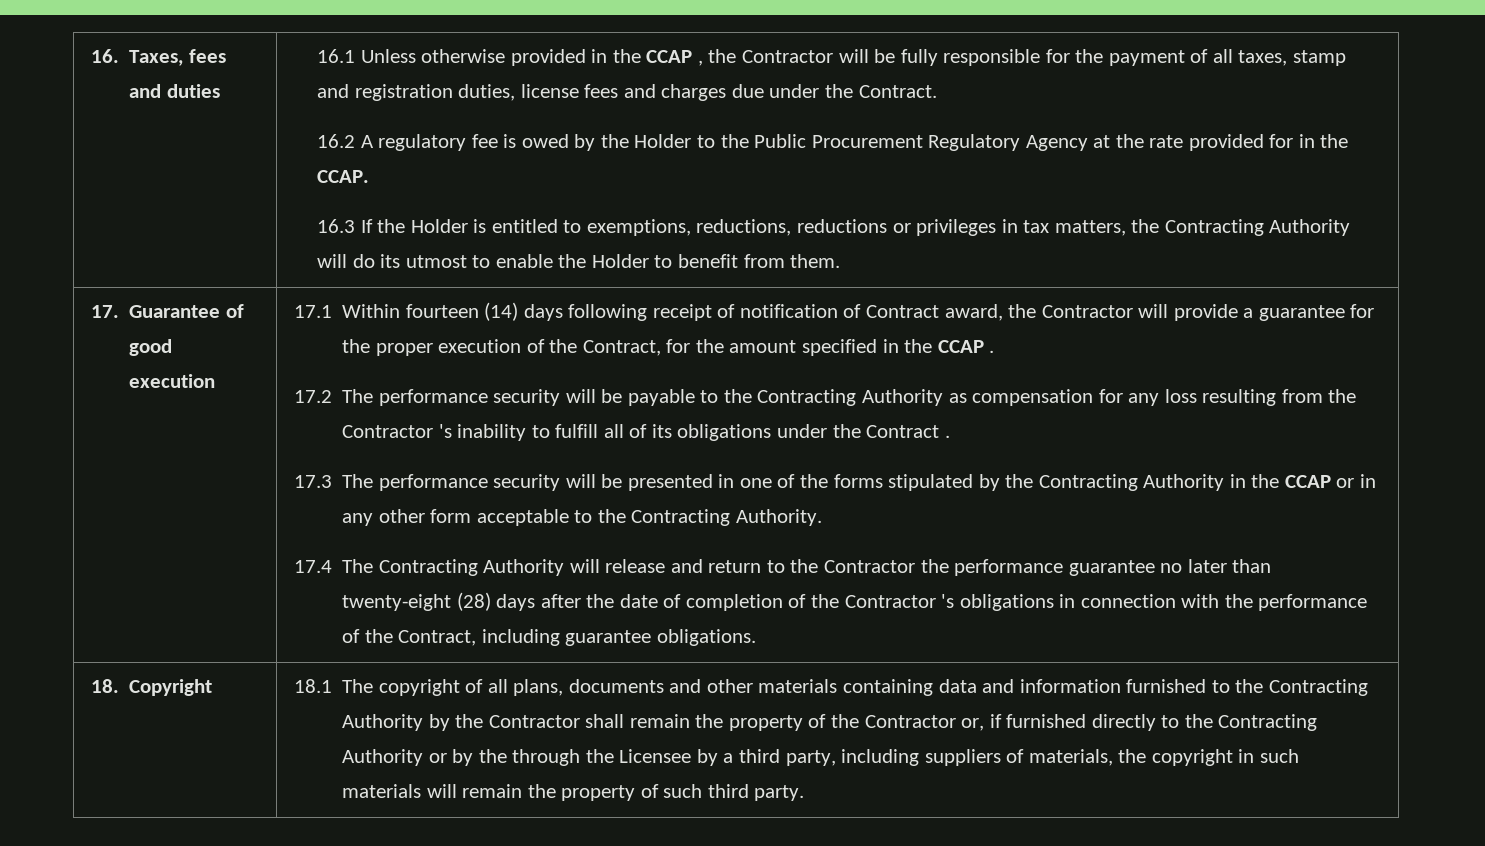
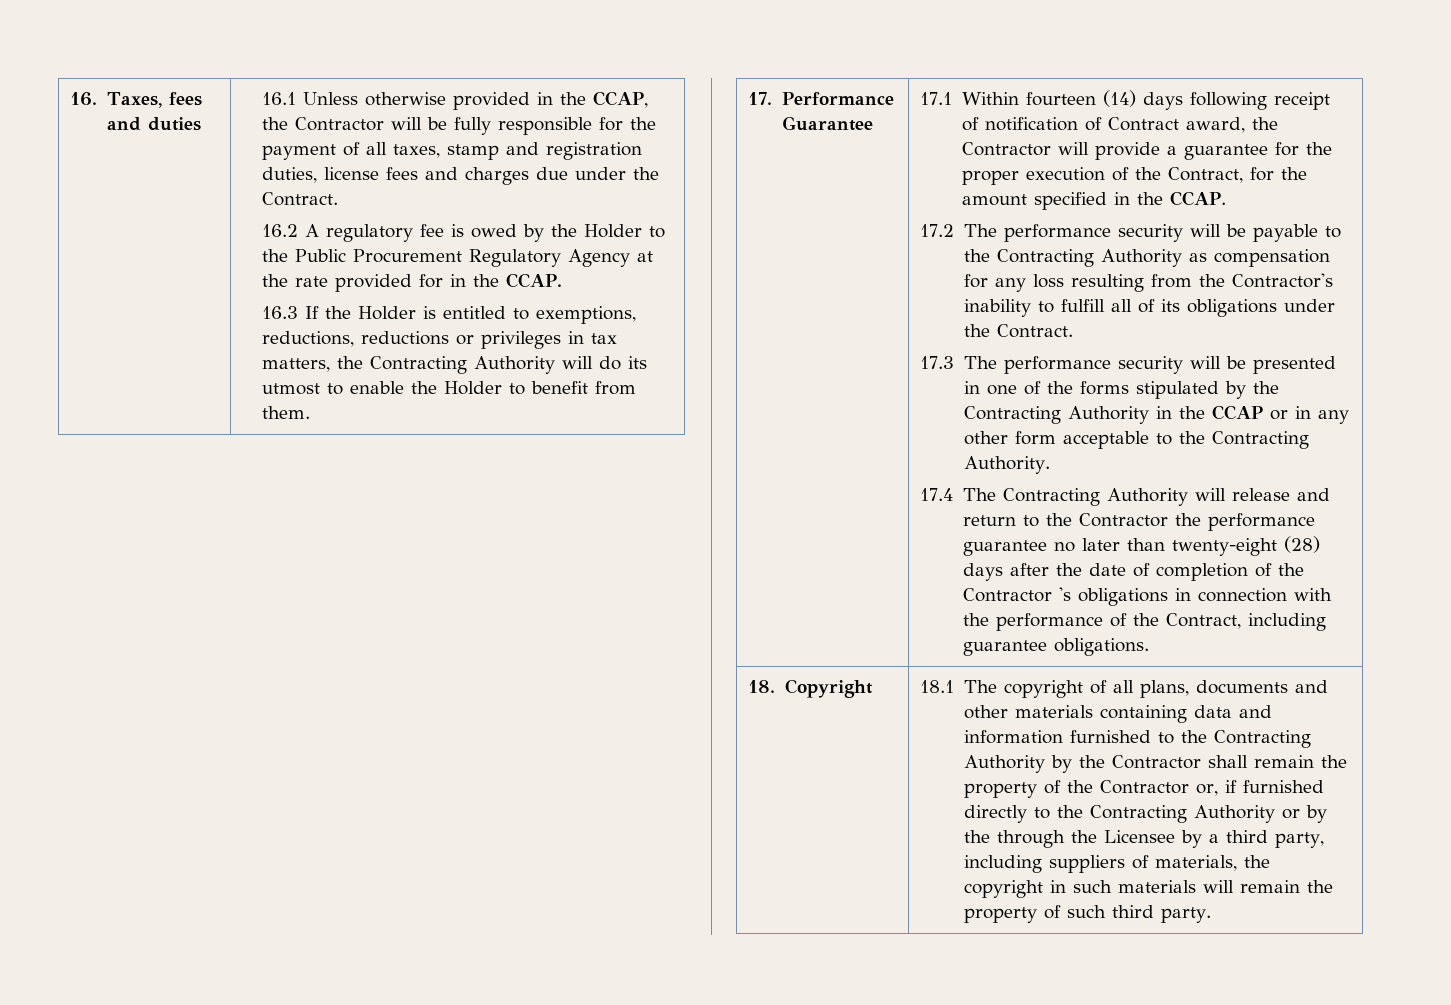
- 16.1 Unless otherwise provided in the CCAP , the Contractor will be fully responsible for the payment of all taxes, stamp and registration duties, license fees and charges due under the Contract.
+ 16.1 Unless otherwise provided in the CCAP, the Contractor will be fully responsible for the payment of all taxes, stamp and registration duties, license fees and charges due under the Contract.
- 17. Guarantee of good execution
+ 17. Performance Guarantee
- 17.1 Within fourteen (14) days following receipt of notification of Contract award, the Contractor will provide a guarantee for the proper execution of the Contract, for the amount specified in the CCAP .
+ 17.1 Within fourteen (14) days following receipt of notification of Contract award, the Contractor will provide a guarantee for the proper execution of the Contract, for the amount specified in the CCAP.
- 17.2 The performance security will be payable to the Contracting Authority as compensation for any loss resulting from the Contractor 's inability to fulfill all of its obligations under the Contract .
+ 17.2 The performance security will be payable to the Contracting Authority as compensation for any loss resulting from the Contractor's inability to fulfill all of its obligations under the Contract.

